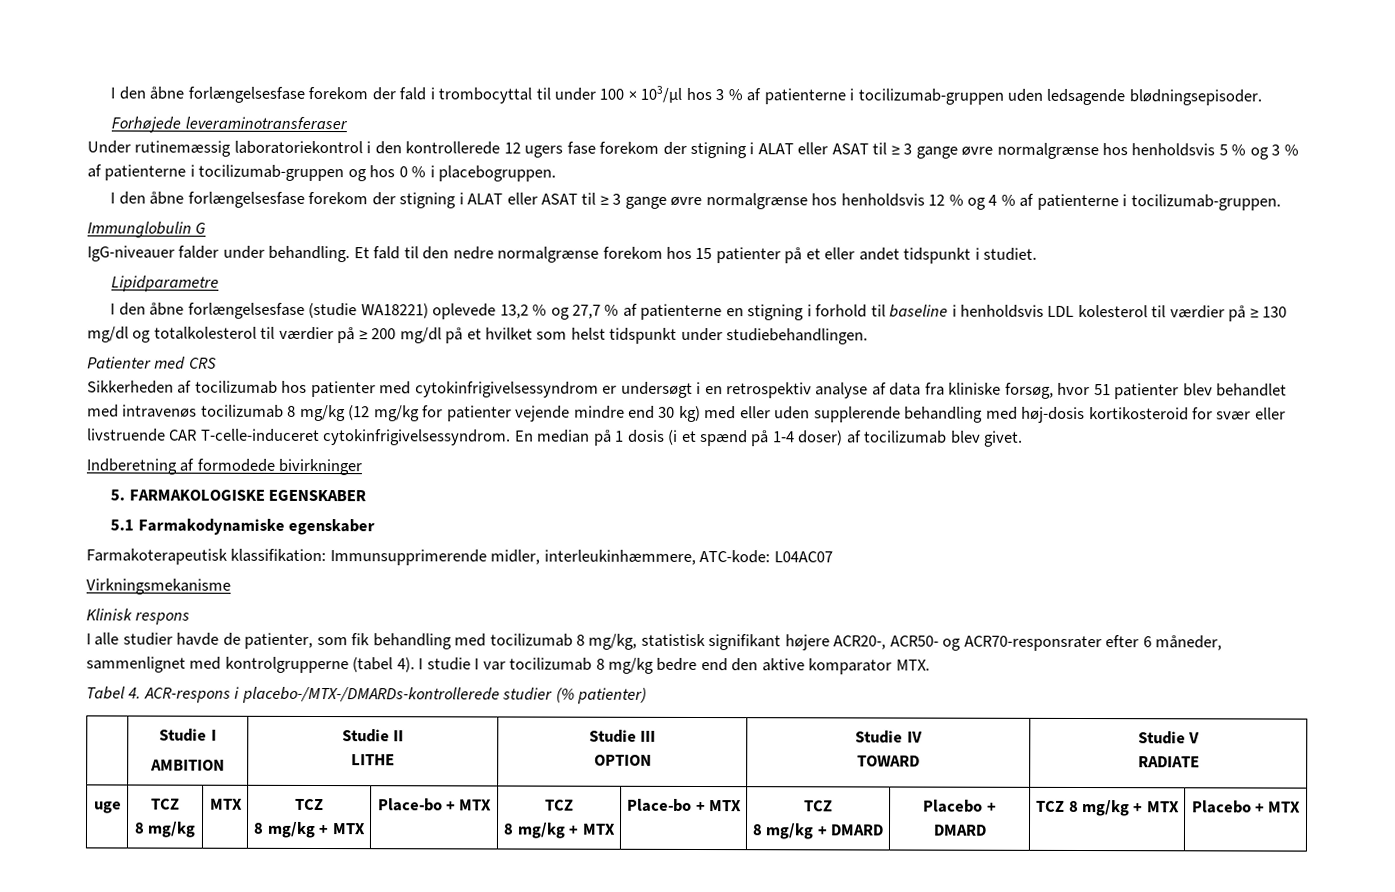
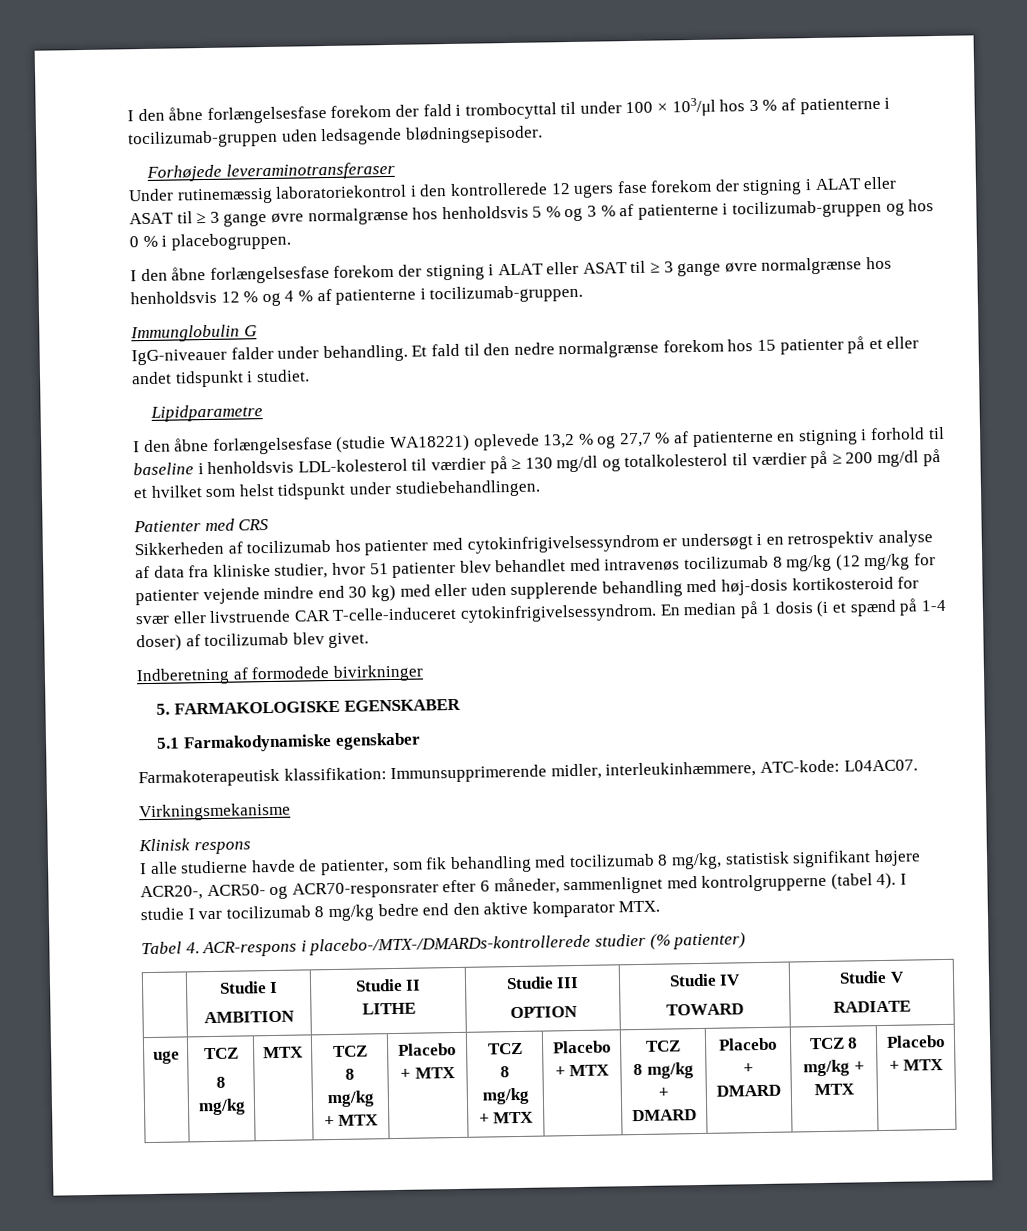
- I den åbne forlængelsesfase (studie WA18221) oplevede 13,2 % og 27,7 % af patienterne en stigning i forhold til baseline i henholdsvis LDL kolesterol til værdier på ≥ 130 mg/dl og totalkolesterol til værdier på ≥ 200 mg/dl på et hvilket som helst tidspunkt under studiebehandlingen.
+ I den åbne forlængelsesfase (studie WA18221) oplevede 13,2 % og 27,7 % af patienterne en stigning i forhold til baseline i henholdsvis LDL-kolesterol til værdier på ≥ 130 mg/dl og totalkolesterol til værdier på ≥ 200 mg/dl på et hvilket som helst tidspunkt under studiebehandlingen.
- Sikkerheden af tocilizumab hos patienter med cytokinfrigivelsessyndrom er undersøgt i en retrospektiv analyse af data fra kliniske forsøg, hvor 51 patienter blev behandlet med intravenøs tocilizumab 8 mg/kg (12 mg/kg for patienter vejende mindre end 30 kg) med eller uden supplerende behandling med høj-dosis kortikosteroid for svær eller livstruende CAR T-celle-induceret cytokinfrigivelsessyndrom.
+ Sikkerheden af tocilizumab hos patienter med cytokinfrigivelsessyndrom er undersøgt i en retrospektiv analyse af data fra kliniske studier, hvor 51 patienter blev behandlet med intravenøs tocilizumab 8 mg/kg (12 mg/kg for patienter vejende mindre end 30 kg) med eller uden supplerende behandling med høj-dosis kortikosteroid for svær eller livstruende CAR T-celle-induceret cytokinfrigivelsessyndrom.
- Farmakoterapeutisk klassifikation: Immunsupprimerende midler, interleukinhæmmere, ATC-kode: L04AC07
+ Farmakoterapeutisk klassifikation: Immunsupprimerende midler, interleukinhæmmere, ATC-kode: L04AC07.
- I alle studier havde de patienter, som fik behandling med tocilizumab 8 mg/kg, statistisk signifikant højere ACR20-, ACR50- og ACR70-responsrater efter 6 måneder, sammenlignet med kontrolgrupperne (tabel 4).
+ I alle studierne havde de patienter, som fik behandling med tocilizumab 8 mg/kg, statistisk signifikant højere ACR20-, ACR50- og ACR70-responsrater efter 6 måneder, sammenlignet med kontrolgrupperne (tabel 4).
  uge | TCZ
  8 mg/kg | MTX | TCZ
- 8 mg/kg + MTX | Place-bo + MTX | TCZ
- 8 mg/kg + MTX | Place-bo + MTX | TCZ
+ 8 mg/kg + MTX | Placebo + MTX | TCZ
+ 8 mg/kg + MTX | Placebo + MTX | TCZ

